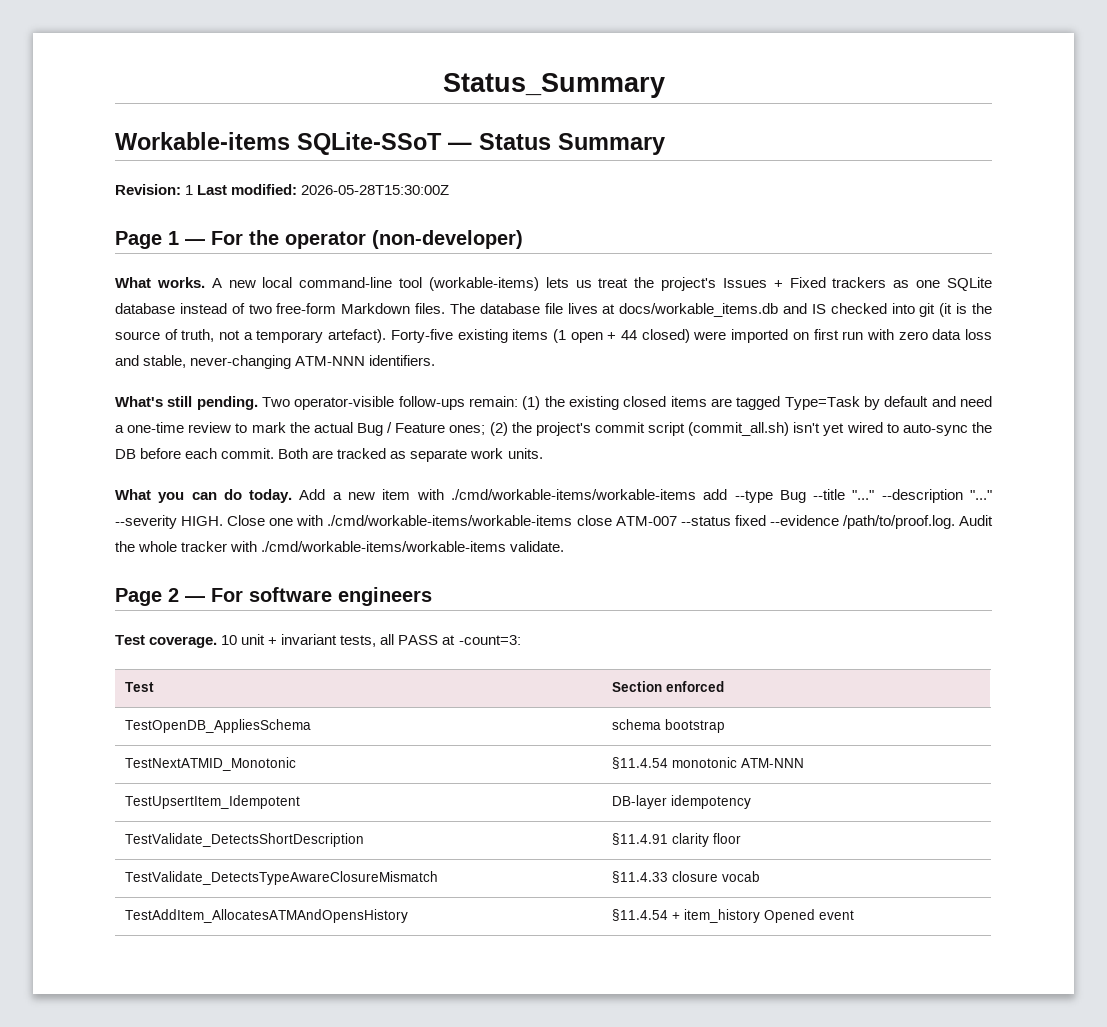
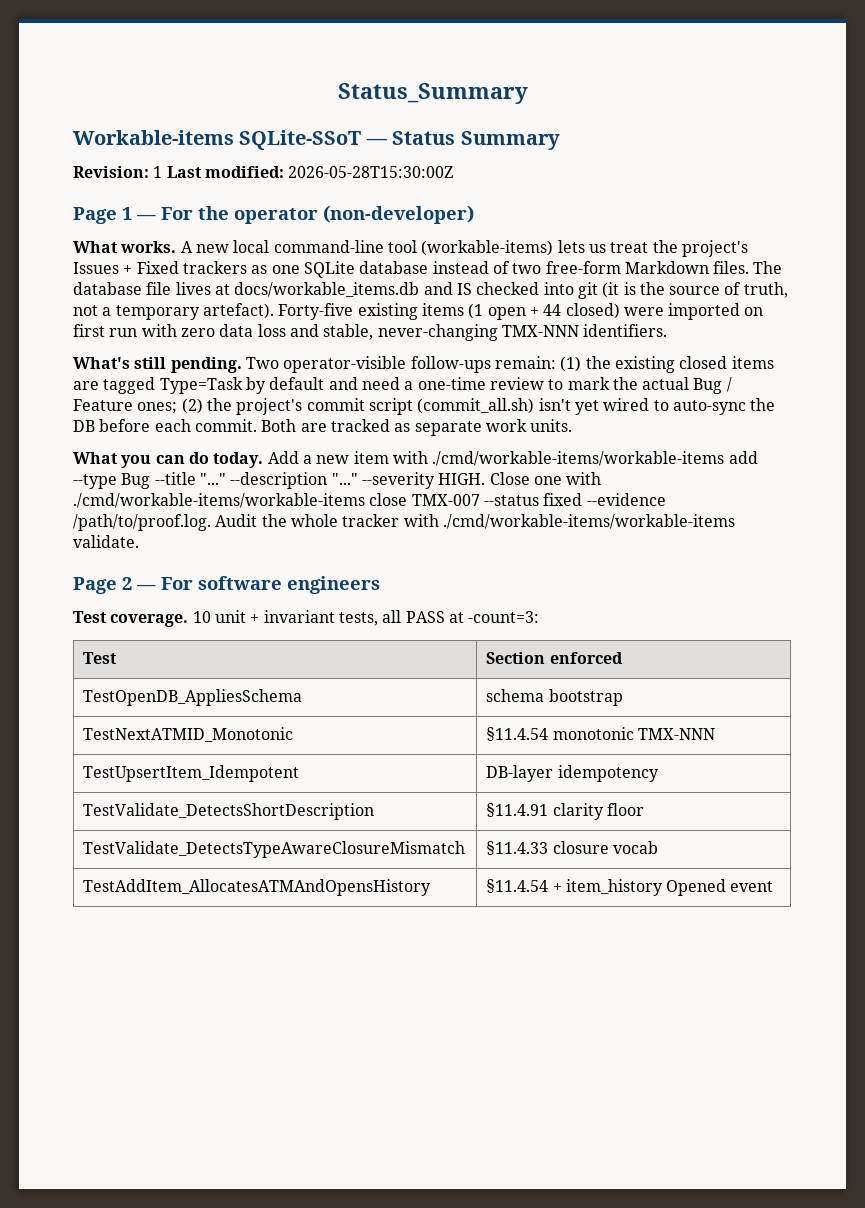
- Forty-five existing items (1 open + 44 closed) were imported on first run with zero data loss and stable, never-changing ATM-NNN identifiers.
+ Forty-five existing items (1 open + 44 closed) were imported on first run with zero data loss and stable, never-changing TMX-NNN identifiers.
- Close one with ./cmd/workable-items/workable-items close ATM-007 --status fixed --evidence /path/to/proof.log. Audit the whole tracker with ./cmd/workable-items/workable-items validate.
+ Close one with ./cmd/workable-items/workable-items close TMX-007 --status fixed --evidence /path/to/proof.log. Audit the whole tracker with ./cmd/workable-items/workable-items validate.
- TestNextATMID_Monotonic | §11.4.54 monotonic ATM-NNN
+ TestNextATMID_Monotonic | §11.4.54 monotonic TMX-NNN

